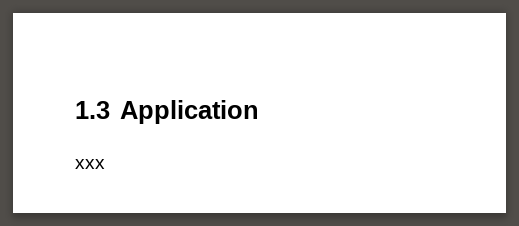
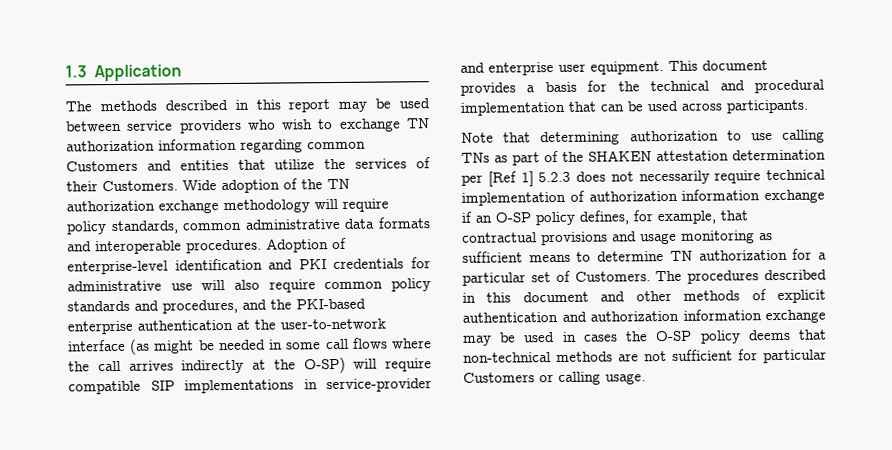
- xxx
+ The methods described in this report may be used between service providers who wish to exchange TN authorization information regarding common Customers and entities that utilize the services of their Customers. Wide adoption of the TN authorization exchange methodology will require policy standards, common administrative data formats and interoperable procedures. Adoption of enterprise-level identification and PKI credentials for administrative use will also require common policy standards and procedures, and the PKI-based enterprise authentication at the user-to-network interface (as might be needed in some call flows where the call arrives indirectly at the O-SP) will require compatible SIP implementations in service-provider and enterprise user equipment. This document provides a basis for the technical and procedural implementation that can be used across participants.
+ Note that determining authorization to use calling TNs as part of the SHAKEN attestation determination per [Ref 1] 5.2.3 does not necessarily require technical implementation of authorization information exchange if an O-SP policy defines, for example, that contractual provisions and usage monitoring as sufficient means to determine TN authorization for a particular set of Customers. The procedures described in this document and other methods of explicit authentication and authorization information exchange may be used in cases the O-SP policy deems that non-technical methods are not sufficient for particular Customers or calling usage.

